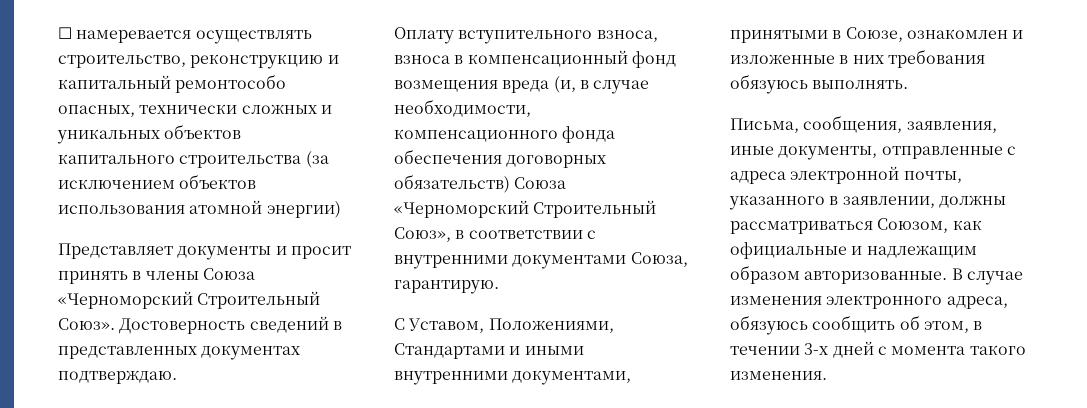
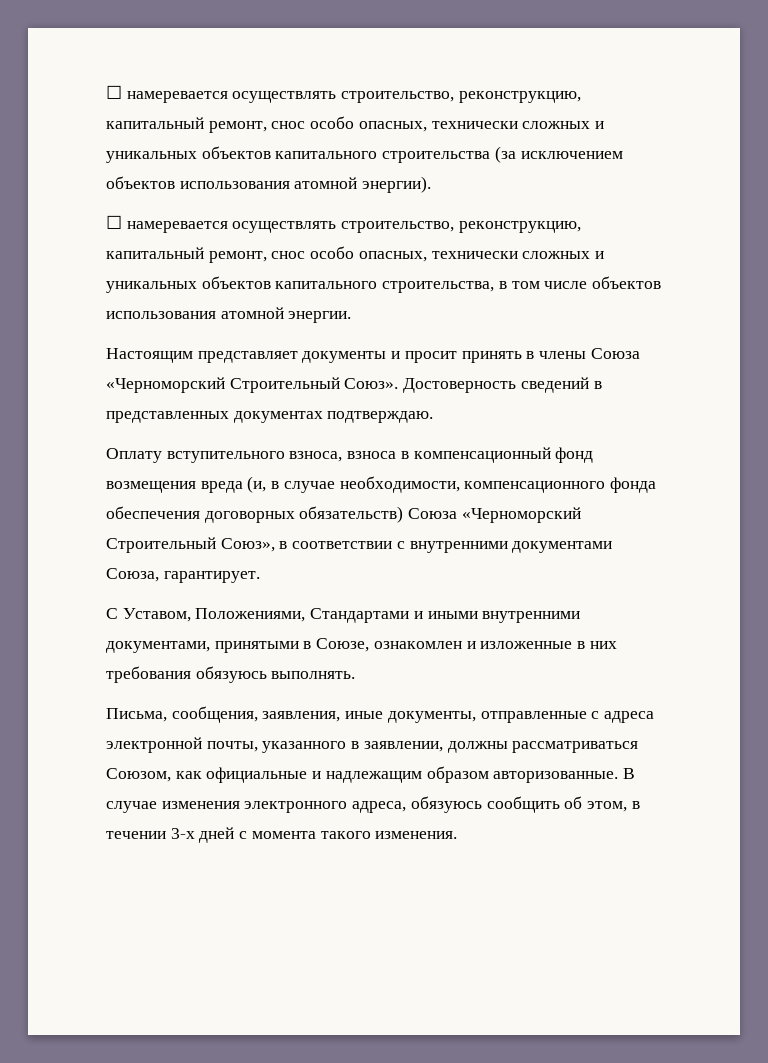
- ☐ намеревается осуществлять строительство, реконструкцию и капитальный ремонтособо опасных, технически сложных и уникальных объектов капитального строительства (за исключением объектов использования атомной энергии)
- Представляет документы и просит принять в члены Союза «Черноморский Строительный Союз».
+ ☐ намеревается осуществлять строительство, реконструкцию, капитальный ремонт, снос особо опасных, технически сложных и уникальных объектов капитального строительства (за исключением объектов использования атомной энергии).
+ ☐ намеревается осуществлять строительство, реконструкцию, капитальный ремонт, снос особо опасных, технически сложных и уникальных объектов капитального строительства, в том числе объектов использования атомной энергии.
+ Настоящим представляет документы и просит принять в члены Союза «Черноморский Строительный Союз».
- Оплату вступительного взноса, взноса в компенсационный фонд возмещения вреда (и, в случае необходимости, компенсационного фонда обеспечения договорных обязательств) Союза «Черноморский Строительный Союз», в соответствии с внутренними документами Союза, гарантирую.
+ Оплату вступительного взноса, взноса в компенсационный фонд возмещения вреда (и, в случае необходимости, компенсационного фонда обеспечения договорных обязательств) Союза «Черноморский Строительный Союз», в соответствии с внутренними документами Союза, гарантирует.

